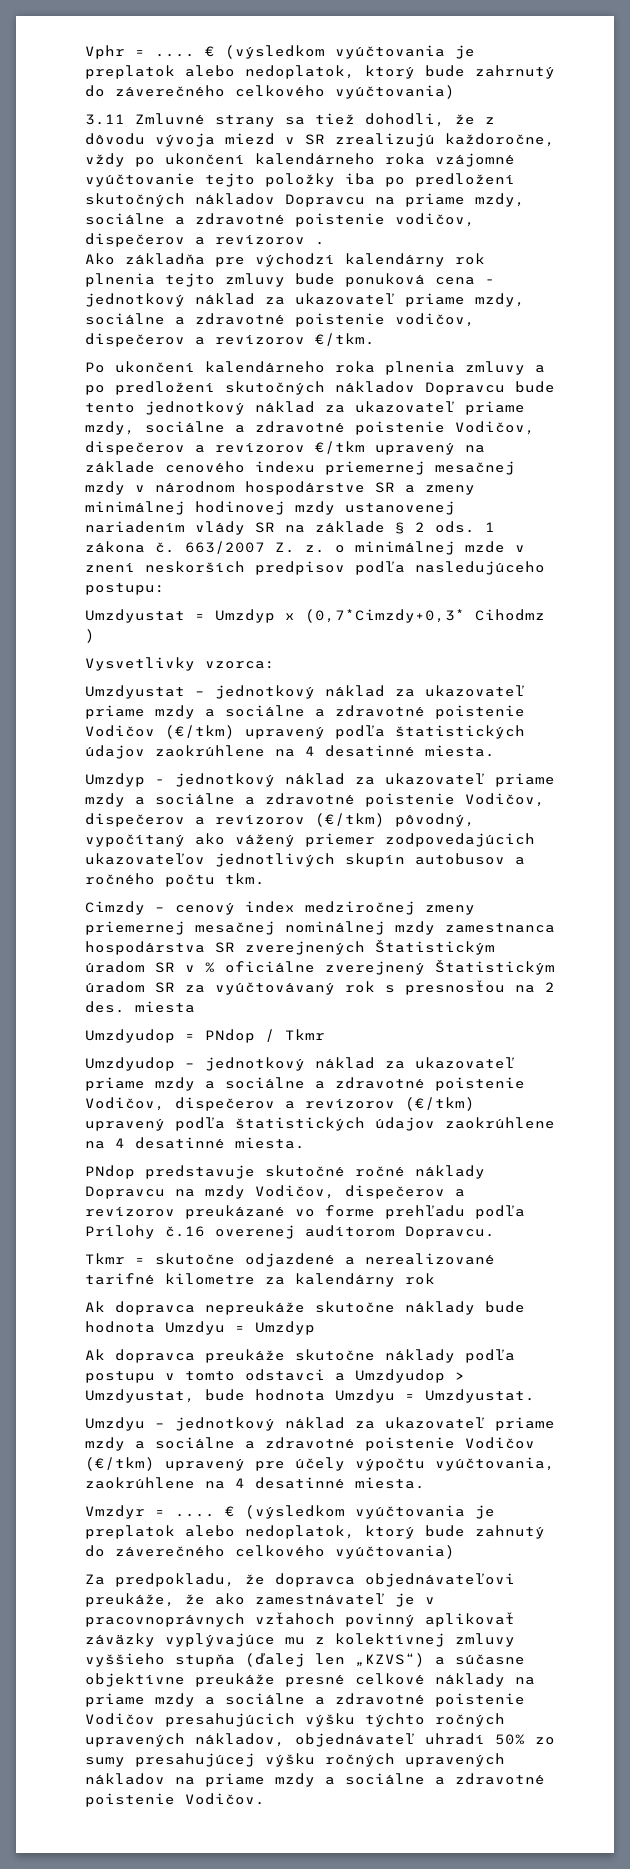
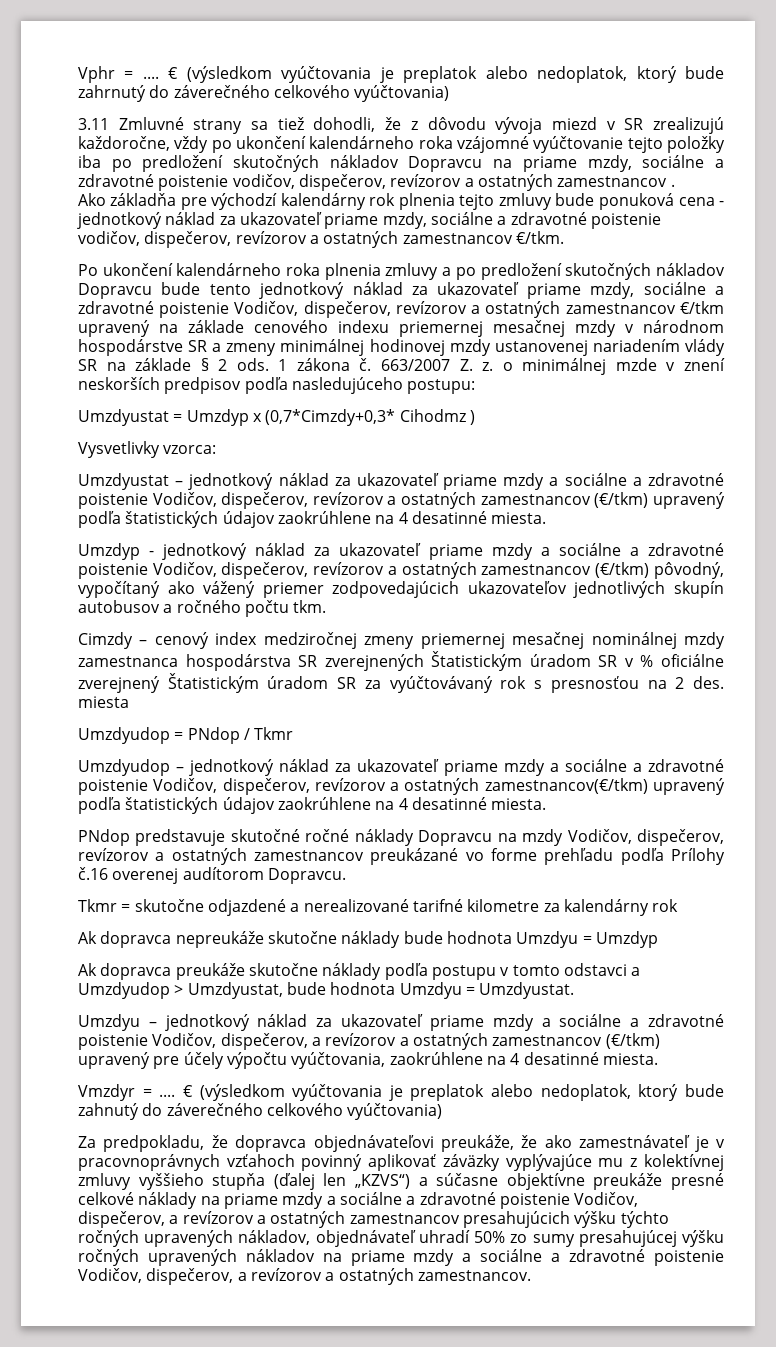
- 3.11 Zmluvné strany sa tiež dohodli, že z dôvodu vývoja miezd v SR zrealizujú každoročne, vždy po ukončení kalendárneho roka vzájomné vyúčtovanie tejto položky iba po predložení skutočných nákladov Dopravcu na priame mzdy, sociálne a zdravotné poistenie vodičov, dispečerov a revízorov .
+ 3.11 Zmluvné strany sa tiež dohodli, že z dôvodu vývoja miezd v SR zrealizujú každoročne, vždy po ukončení kalendárneho roka vzájomné vyúčtovanie tejto položky iba po predložení skutočných nákladov Dopravcu na priame mzdy, sociálne a zdravotné poistenie vodičov, dispečerov, revízorov a ostatných zamestnancov .
- Ako základňa pre východzí kalendárny rok plnenia tejto zmluvy bude ponuková cena - jednotkový náklad za ukazovateľ priame mzdy, sociálne a zdravotné poistenie vodičov, dispečerov a revízorov €/tkm.
+ Ako základňa pre východzí kalendárny rok plnenia tejto zmluvy bude ponuková cena - jednotkový náklad za ukazovateľ priame mzdy, sociálne a zdravotné poistenie vodičov, dispečerov, revízorov a ostatných zamestnancov €/tkm.
- Po ukončení kalendárneho roka plnenia zmluvy a po predložení skutočných nákladov Dopravcu bude tento jednotkový náklad za ukazovateľ priame mzdy, sociálne a zdravotné poistenie Vodičov, dispečerov a revízorov €/tkm upravený na základe cenového indexu priemernej mesačnej mzdy v národnom hospodárstve SR a zmeny minimálnej hodinovej mzdy ustanovenej nariadením vlády SR na základe § 2 ods.
+ Po ukončení kalendárneho roka plnenia zmluvy a po predložení skutočných nákladov Dopravcu bude tento jednotkový náklad za ukazovateľ priame mzdy, sociálne a zdravotné poistenie Vodičov, dispečerov, revízorov a ostatných zamestnancov €/tkm upravený na základe cenového indexu priemernej mesačnej mzdy v národnom hospodárstve SR a zmeny minimálnej hodinovej mzdy ustanovenej nariadením vlády SR na základe § 2 ods.
- Umzdyustat – jednotkový náklad za ukazovateľ priame mzdy a sociálne a zdravotné poistenie Vodičov (€/tkm) upravený podľa štatistických údajov zaokrúhlene na 4 desatinné miesta.
+ Umzdyustat – jednotkový náklad za ukazovateľ priame mzdy a sociálne a zdravotné poistenie Vodičov, dispečerov, revízorov a ostatných zamestnancov (€/tkm) upravený podľa štatistických údajov zaokrúhlene na 4 desatinné miesta.
- Umzdyp - jednotkový náklad za ukazovateľ priame mzdy a sociálne a zdravotné poistenie Vodičov, dispečerov a revízorov (€/tkm) pôvodný, vypočítaný ako vážený priemer zodpovedajúcich ukazovateľov jednotlivých skupín autobusov a ročného počtu tkm.
+ Umzdyp - jednotkový náklad za ukazovateľ priame mzdy a sociálne a zdravotné poistenie Vodičov, dispečerov, revízorov a ostatných zamestnancov (€/tkm) pôvodný, vypočítaný ako vážený priemer zodpovedajúcich ukazovateľov jednotlivých skupín autobusov a ročného počtu tkm.
- Umzdyudop – jednotkový náklad za ukazovateľ priame mzdy a sociálne a zdravotné poistenie Vodičov, dispečerov a revízorov (€/tkm) upravený podľa štatistických údajov zaokrúhlene na 4 desatinné miesta.
+ Umzdyudop – jednotkový náklad za ukazovateľ priame mzdy a sociálne a zdravotné poistenie Vodičov, dispečerov, revízorov a ostatných zamestnancov(€/tkm) upravený podľa štatistických údajov zaokrúhlene na 4 desatinné miesta.
- PNdop predstavuje skutočné ročné náklady Dopravcu na mzdy Vodičov, dispečerov a revízorov preukázané vo forme prehľadu podľa Prílohy č.16 overenej audítorom Dopravcu.
+ PNdop predstavuje skutočné ročné náklady Dopravcu na mzdy Vodičov, dispečerov, revízorov a ostatných zamestnancov preukázané vo forme prehľadu podľa Prílohy č.16 overenej audítorom Dopravcu.
- Umzdyu – jednotkový náklad za ukazovateľ priame mzdy a sociálne a zdravotné poistenie Vodičov (€/tkm) upravený pre účely výpočtu vyúčtovania, zaokrúhlene na 4 desatinné miesta.
+ Umzdyu – jednotkový náklad za ukazovateľ priame mzdy a sociálne a zdravotné poistenie Vodičov, dispečerov, a revízorov a ostatných zamestnancov (€/tkm) upravený pre účely výpočtu vyúčtovania, zaokrúhlene na 4 desatinné miesta.
- Za predpokladu, že dopravca objednávateľovi preukáže, že ako zamestnávateľ je v pracovnoprávnych vzťahoch povinný aplikovať záväzky vyplývajúce mu z kolektívnej zmluvy vyššieho stupňa (ďalej len „KZVS“) a súčasne objektívne preukáže presné celkové náklady na priame mzdy a sociálne a zdravotné poistenie Vodičov presahujúcich výšku týchto ročných upravených nákladov, objednávateľ uhradí 50% zo sumy presahujúcej výšku ročných upravených nákladov na priame mzdy a sociálne a zdravotné poistenie Vodičov.
+ Za predpokladu, že dopravca objednávateľovi preukáže, že ako zamestnávateľ je v pracovnoprávnych vzťahoch povinný aplikovať záväzky vyplývajúce mu z kolektívnej zmluvy vyššieho stupňa (ďalej len „KZVS“) a súčasne objektívne preukáže presné celkové náklady na priame mzdy a sociálne a zdravotné poistenie Vodičov, dispečerov, a revízorov a ostatných zamestnancov presahujúcich výšku týchto ročných upravených nákladov, objednávateľ uhradí 50% zo sumy presahujúcej výšku ročných upravených nákladov na priame mzdy a sociálne a zdravotné poistenie Vodičov, dispečerov, a revízorov a ostatných zamestnancov.

